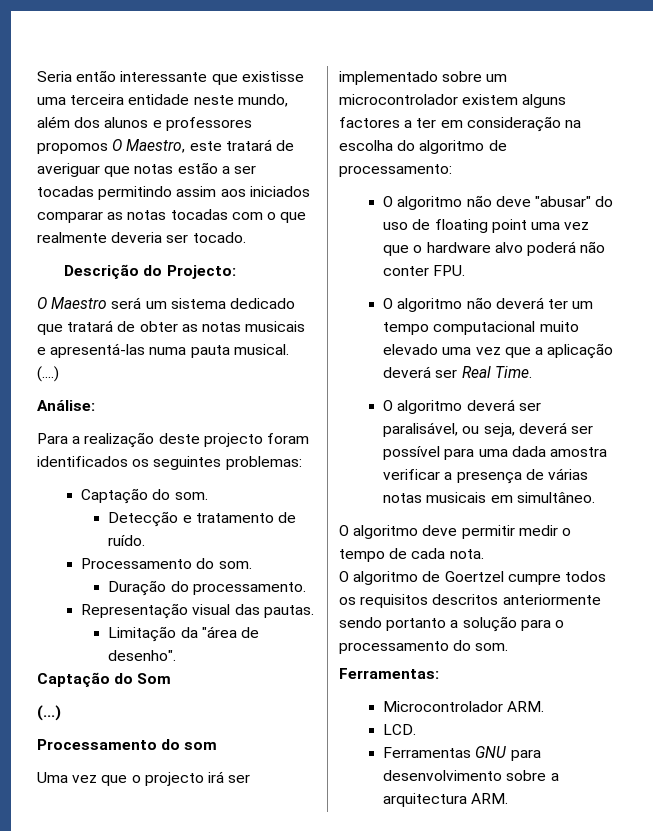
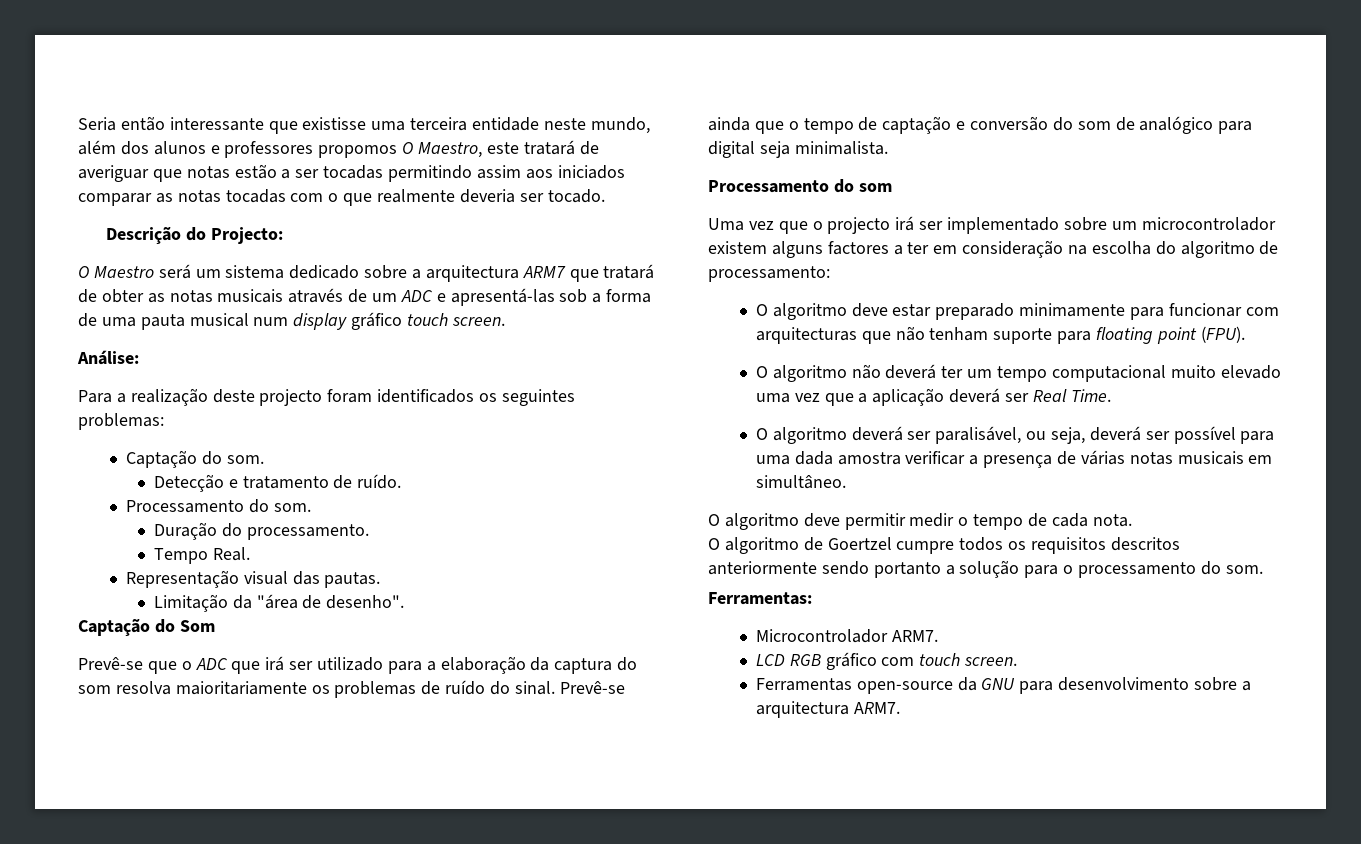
- O Maestro será um sistema dedicado que tratará de obter as notas musicais e apresentá-las numa pauta musical. (....)
+ O Maestro será um sistema dedicado sobre a arquitectura ARM7 que tratará de obter as notas musicais através de um ADC e apresentá-las sob a forma de uma pauta musical num display gráfico touch screen.
+ Tempo Real.
- (...)
+ Prevê-se que o ADC que irá ser utilizado para a elaboração da captura do som resolva maioritariamente os problemas de ruído do sinal. Prevê-se ainda que o tempo de captação e conversão do som de analógico para digital seja minimalista.
- O algoritmo não deve "abusar" do uso de floating point uma vez que o hardware alvo poderá não conter FPU.
+ O algoritmo deve estar preparado minimamente para funcionar com arquitecturas que não tenham suporte para floating point (FPU).
- Microcontrolador ARM.
- LCD.
+ Microcontrolador ARM7.
+ LCD RGB gráfico com touch screen.
- Ferramentas GNU para desenvolvimento sobre a arquitectura ARM.
+ Ferramentas open-source da GNU para desenvolvimento sobre a arquitectura ARM7.

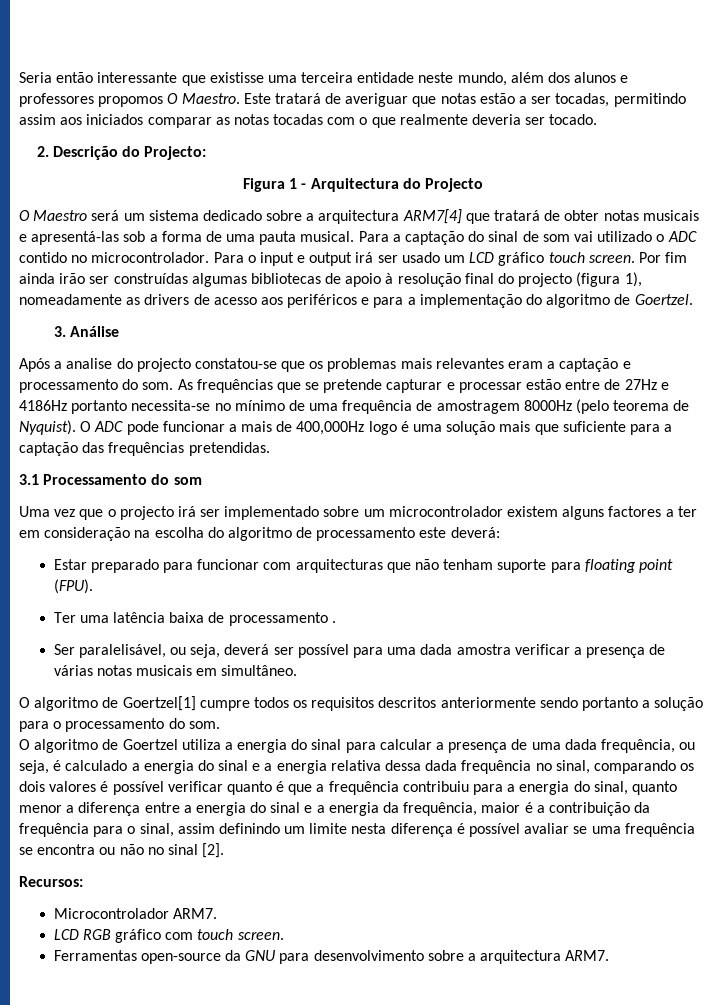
- Seria então interessante que existisse uma terceira entidade neste mundo, além dos alunos e professores propomos O Maestro, este tratará de averiguar que notas estão a ser tocadas permitindo assim aos iniciados comparar as notas tocadas com o que realmente deveria ser tocado.
+ Seria então interessante que existisse uma terceira entidade neste mundo, além dos alunos e professores propomos O Maestro. Este tratará de averiguar que notas estão a ser tocadas, permitindo assim aos iniciados comparar as notas tocadas com o que realmente deveria ser tocado.
- Descrição do Projecto:
+ 2. Descrição do Projecto:
+ Figura 1 - Arquitectura do Projecto
- O Maestro será um sistema dedicado sobre a arquitectura ARM7 que tratará de obter as notas musicais através de um ADC e apresentá-las sob a forma de uma pauta musical num display gráfico touch screen.
- Análise:
- Para a realização deste projecto foram identificados os seguintes problemas:
- Captação do som.
- Detecção e tratamento de ruído.
- Processamento do som.
- Duração do processamento.
- Tempo Real.
- Representação visual das pautas.
- Limitação da "área de desenho".
- Captação do Som
- Prevê-se que o ADC que irá ser utilizado para a elaboração da captura do som resolva maioritariamente os problemas de ruído do sinal. Prevê-se ainda que o tempo de captação e conversão do som de analógico para digital seja minimalista.
- Processamento do som
+ O Maestro será um sistema dedicado sobre a arquitectura ARM7[4] que tratará de obter notas musicais e apresentá-las sob a forma de uma pauta musical. Para a captação do sinal de som vai utilizado o ADC contido no microcontrolador. Para o input e output irá ser usado um LCD gráfico touch screen. Por fim ainda irão ser construídas algumas bibliotecas de apoio à resolução final do projecto (figura 1), nomeadamente as drivers de acesso aos periféricos e para a implementação do algoritmo de Goertzel.
+ 3. Análise
+ Após a analise do projecto constatou-se que os problemas mais relevantes eram a captação e processamento do som. As frequências que se pretende capturar e processar estão entre de 27Hz e 4186Hz portanto necessita-se no mínimo de uma frequência de amostragem 8000Hz (pelo teorema de Nyquist). O ADC pode funcionar a mais de 400,000Hz logo é uma solução mais que suficiente para a captação das frequências pretendidas.
+ 3.1 Processamento do som
- Uma vez que o projecto irá ser implementado sobre um microcontrolador existem alguns factores a ter em consideração na escolha do algoritmo de processamento:
- O algoritmo deve estar preparado minimamente para funcionar com arquitecturas que não tenham suporte para floating point (FPU).
+ Uma vez que o projecto irá ser implementado sobre um microcontrolador existem alguns factores a ter em consideração na escolha do algoritmo de processamento este deverá:
+ Estar preparado para funcionar com arquitecturas que não tenham suporte para floating point (FPU).
- O algoritmo não deverá ter um tempo computacional muito elevado uma vez que a aplicação deverá ser Real Time.
- O algoritmo deverá ser paralisável, ou seja, deverá ser possível para uma dada amostra verificar a presença de várias notas musicais em simultâneo.
+ Ter uma latência baixa de processamento .
+ Ser paralelisável, ou seja, deverá ser possível para uma dada amostra verificar a presença de várias notas musicais em simultâneo.
- O algoritmo deve permitir medir o tempo de cada nota.
- O algoritmo de Goertzel cumpre todos os requisitos descritos anteriormente sendo portanto a solução para o processamento do som.
+ O algoritmo de Goertzel[1] cumpre todos os requisitos descritos anteriormente sendo portanto a solução para o processamento do som.
- Ferramentas:
+ O algoritmo de Goertzel utiliza a energia do sinal para calcular a presença de uma dada frequência, ou seja, é calculado a energia do sinal e a energia relativa dessa dada frequência no sinal, comparando os dois valores é possível verificar quanto é que a frequência contribuiu para a energia do sinal, quanto menor a diferença entre a energia do sinal e a energia da frequência, maior é a contribuição da frequência para o sinal, assim definindo um limite nesta diferença é possível avaliar se uma frequência se encontra ou não no sinal [2].
+ Recursos:

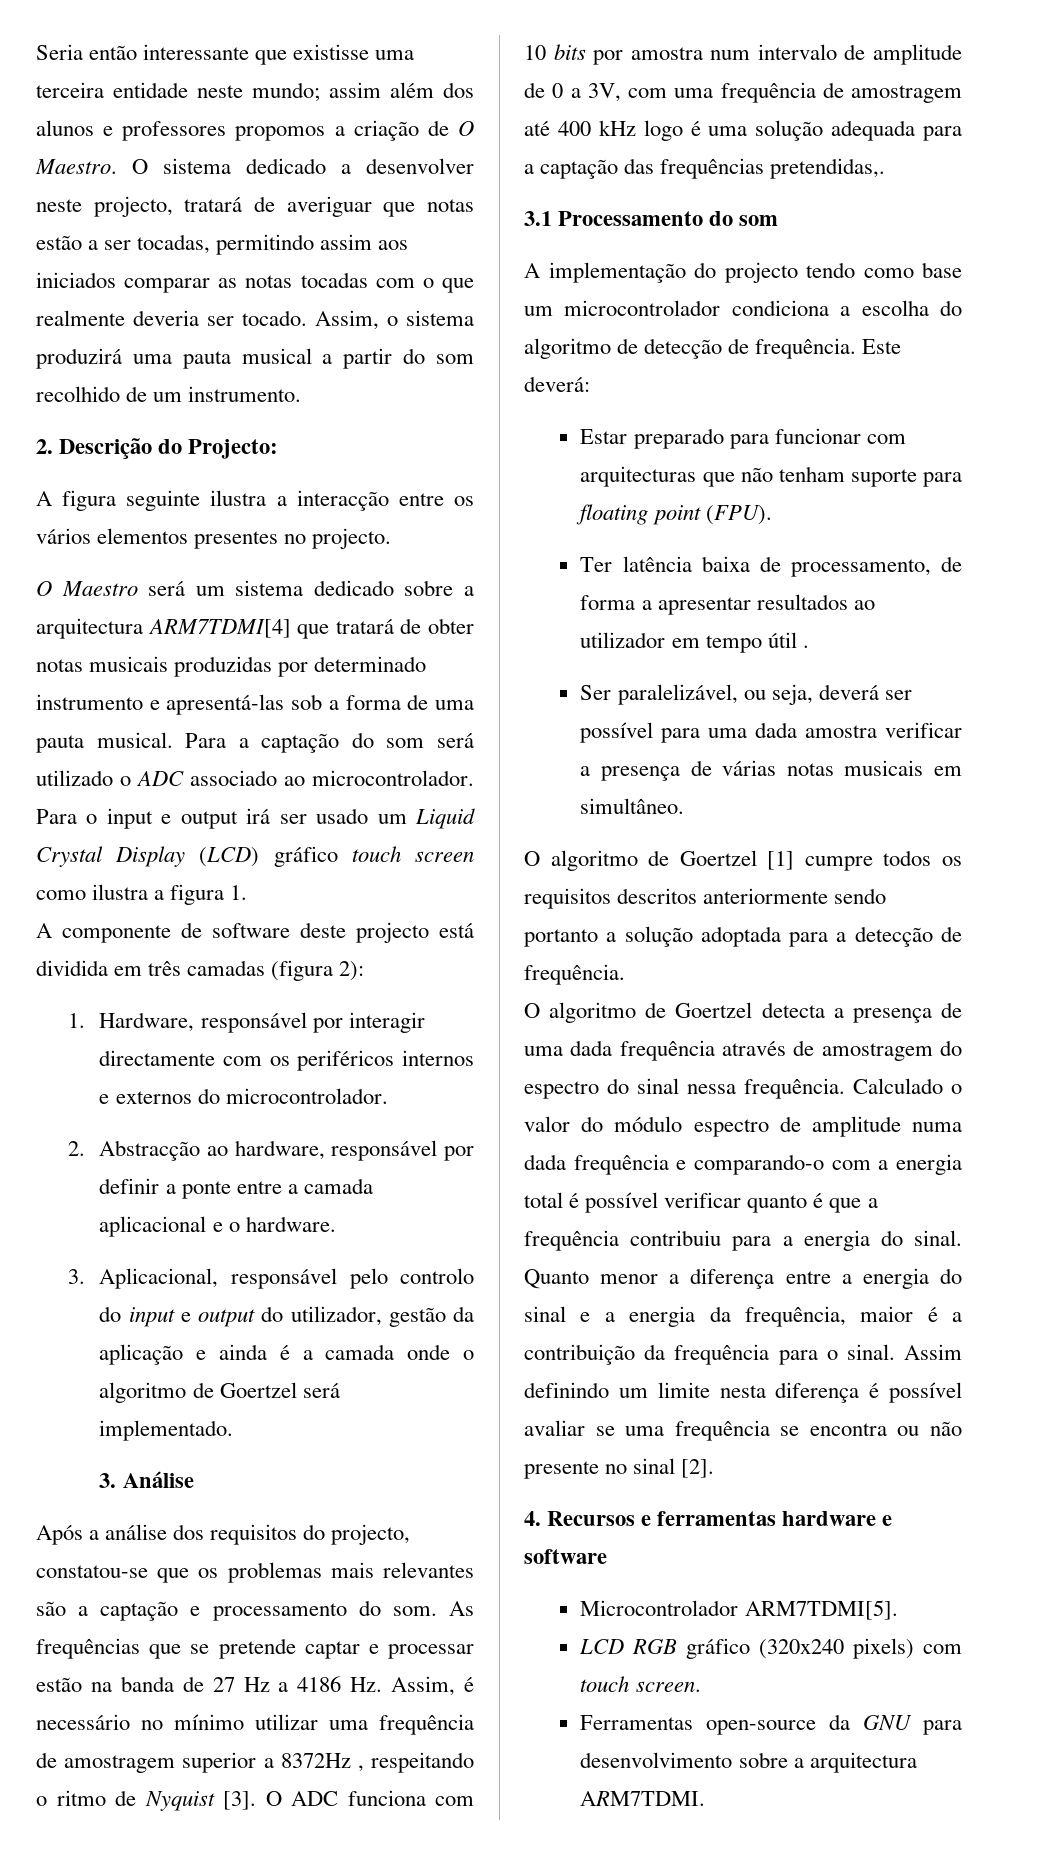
- Seria então interessante que existisse uma terceira entidade neste mundo, além dos alunos e professores propomos O Maestro. Este tratará de averiguar que notas estão a ser tocadas, permitindo assim aos iniciados comparar as notas tocadas com o que realmente deveria ser tocado.
+ Seria então interessante que existisse uma terceira entidade neste mundo; assim além dos alunos e professores propomos a criação de O Maestro. O sistema dedicado a desenvolver neste projecto, tratará de averiguar que notas estão a ser tocadas, permitindo assim aos iniciados comparar as notas tocadas com o que realmente deveria ser tocado. Assim, o sistema produzirá uma pauta musical a partir do som recolhido de um instrumento.
  2. Descrição do Projecto:
- Figura 1 - Arquitectura do Projecto
+ A figura seguinte ilustra a interacção entre os vários elementos presentes no projecto.
- O Maestro será um sistema dedicado sobre a arquitectura ARM7[4] que tratará de obter notas musicais e apresentá-las sob a forma de uma pauta musical.
+ O Maestro será um sistema dedicado sobre a arquitectura ARM7TDMI[4] que tratará de obter notas musicais produzidas por determinado instrumento e apresentá-las sob a forma de uma pauta musical.
- Para a captação do sinal de som vai utilizado o ADC contido no microcontrolador.
+ Para a captação do som será utilizado o ADC associado ao microcontrolador.
- Para o input e output irá ser usado um LCD gráfico touch screen. Por fim ainda irão ser construídas algumas bibliotecas de apoio à resolução final do projecto (figura 1), nomeadamente as drivers de acesso aos periféricos e para a implementação do algoritmo de Goertzel.
+ Para o input e output irá ser usado um Liquid Crystal Display (LCD) gráfico touch screen como ilustra a figura 1.
+ A componente de software deste projecto está dividida em três camadas (figura 2):
+ 1. Hardware, responsável por interagir directamente com os periféricos internos e externos do microcontrolador.
+ 2. Abstracção ao hardware, responsável por definir a ponte entre a camada aplicacional e o hardware.
+ 3. Aplicacional, responsável pelo controlo do input e output do utilizador, gestão da aplicação e ainda é a camada onde o algoritmo de Goertzel será implementado.
- Após a analise do projecto constatou-se que os problemas mais relevantes eram a captação e processamento do som.
+ Após a análise dos requisitos do projecto, constatou-se que os problemas mais relevantes são a captação e processamento do som.
- As frequências que se pretende capturar e processar estão entre de 27Hz e 4186Hz portanto necessita-se no mínimo de uma frequência de amostragem 8000Hz (pelo teorema de Nyquist). O ADC pode funcionar a mais de 400,000Hz logo é uma solução mais que suficiente para a captação das frequências pretendidas.
+ As frequências que se pretende captar e processar estão na banda de 27 Hz a 4186 Hz. Assim, é necessário no mínimo utilizar uma frequência de amostragem superior a 8372Hz , respeitando o ritmo de Nyquist [3]. O ADC funciona com 10 bits por amostra num intervalo de amplitude de 0 a 3V, com uma frequência de amostragem até 400 kHz logo é uma solução adequada para a captação das frequências pretendidas,.
- Uma vez que o projecto irá ser implementado sobre um microcontrolador existem alguns factores a ter em consideração na escolha do algoritmo de processamento este deverá:
+ A implementação do projecto tendo como base um microcontrolador condiciona a escolha do algoritmo de detecção de frequência. Este deverá:
- Ter uma latência baixa de processamento .
+ Ter latência baixa de processamento, de forma a apresentar resultados ao utilizador em tempo útil .
- Ser paralelisável, ou seja, deverá ser possível para uma dada amostra verificar a presença de várias notas musicais em simultâneo.
+ Ser paralelizável, ou seja, deverá ser possível para uma dada amostra verificar a presença de várias notas musicais em simultâneo.
- O algoritmo de Goertzel[1] cumpre todos os requisitos descritos anteriormente sendo portanto a solução para o processamento do som.
- O algoritmo de Goertzel utiliza a energia do sinal para calcular a presença de uma dada frequência, ou seja, é calculado a energia do sinal e a energia relativa dessa dada frequência no sinal, comparando os dois valores é possível verificar quanto é que a frequência contribuiu para a energia do sinal, quanto menor a diferença entre a energia do sinal e a energia da frequência, maior é a contribuição da frequência para o sinal, assim definindo um limite nesta diferença é possível avaliar se uma frequência se encontra ou não no sinal [2].
+ O algoritmo de Goertzel [1] cumpre todos os requisitos descritos anteriormente sendo portanto a solução adoptada para a detecção de frequência.
+ O algoritmo de Goertzel detecta a presença de uma dada frequência através de amostragem do espectro do sinal nessa frequência. Calculado o valor do módulo espectro de amplitude numa dada frequência e comparando-o com a energia total é possível verificar quanto é que a frequência contribuiu para a energia do sinal. Quanto menor a diferença entre a energia do sinal e a energia da frequência, maior é a contribuição da frequência para o sinal. Assim definindo um limite nesta diferença é possível avaliar se uma frequência se encontra ou não presente no sinal [2].
- Recursos:
+ 4. Recursos e ferramentas hardware e software
- Microcontrolador ARM7.
+ Microcontrolador ARM7TDMI[5].
- LCD RGB gráfico com touch screen.
+ LCD RGB gráfico (320x240 pixels) com touch screen.
- Ferramentas open-source da GNU para desenvolvimento sobre a arquitectura ARM7.
+ Ferramentas open-source da GNU para desenvolvimento sobre a arquitectura ARM7TDMI.

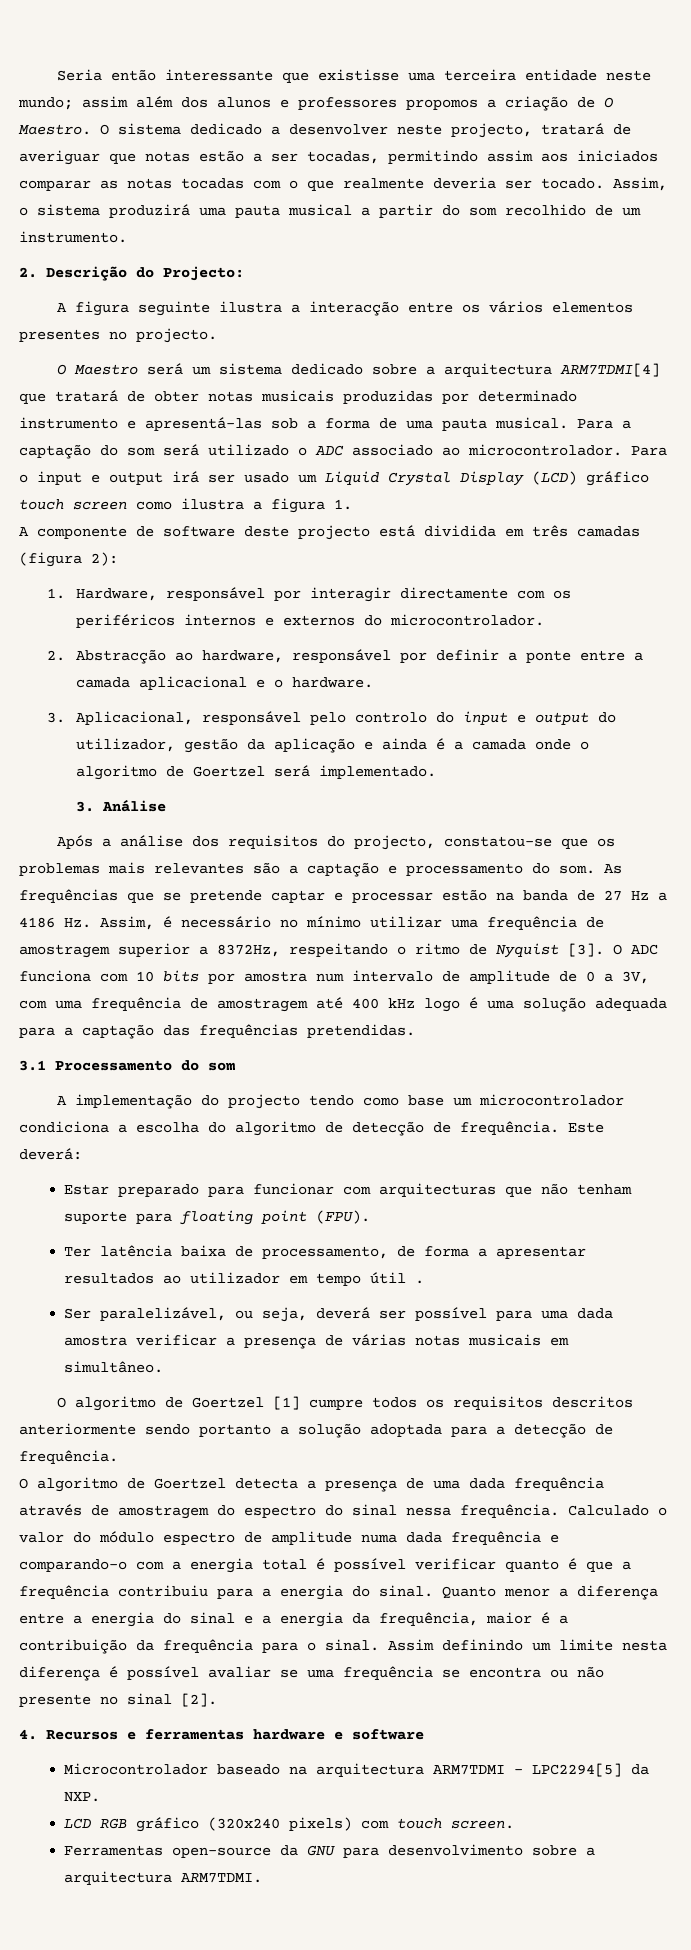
- As frequências que se pretende captar e processar estão na banda de 27 Hz a 4186 Hz. Assim, é necessário no mínimo utilizar uma frequência de amostragem superior a 8372Hz , respeitando o ritmo de Nyquist [3].
+ As frequências que se pretende captar e processar estão na banda de 27 Hz a 4186 Hz. Assim, é necessário no mínimo utilizar uma frequência de amostragem superior a 8372Hz, respeitando o ritmo de Nyquist [3].
- O ADC funciona com 10 bits por amostra num intervalo de amplitude de 0 a 3V, com uma frequência de amostragem até 400 kHz logo é uma solução adequada para a captação das frequências pretendidas,.
+ O ADC funciona com 10 bits por amostra num intervalo de amplitude de 0 a 3V, com uma frequência de amostragem até 400 kHz logo é uma solução adequada para a captação das frequências pretendidas.
- Microcontrolador ARM7TDMI[5].
+ Microcontrolador baseado na arquitectura ARM7TDMI - LPC2294[5] da NXP.

